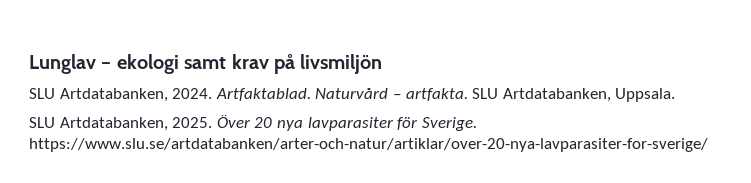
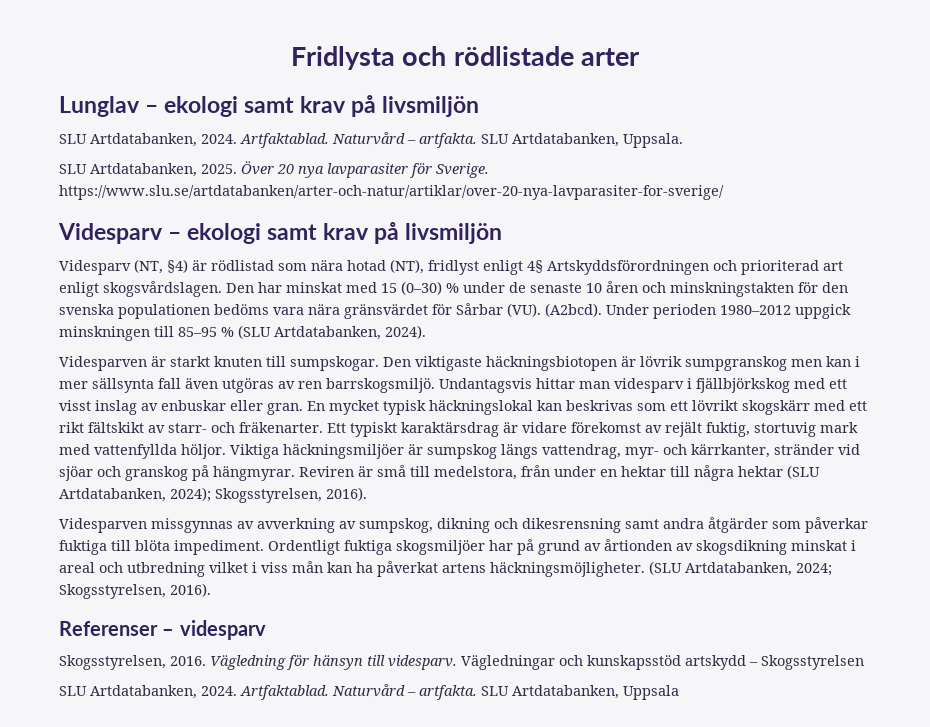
+ Fridlysta och rödlistade arter
+ Videsparv – ekologi samt krav på livsmiljön
+ Videsparv (NT, §4) är rödlistad som nära hotad (NT), fridlyst enligt 4§ Artskyddsförordningen och prioriterad art enligt skogsvårdslagen. Den har minskat med 15 (0–30) % under de senaste 10 åren och minskningstakten för den svenska populationen bedöms vara nära gränsvärdet för Sårbar (VU). (A2bcd). Under perioden 1980–2012 uppgick minskningen till 85–95 % (SLU Artdatabanken, 2024).
+ Videsparven är starkt knuten till sumpskogar. Den viktigaste häckningsbiotopen är lövrik sumpgranskog men kan i mer sällsynta fall även utgöras av ren barrskogsmiljö. Undantagsvis hittar man videsparv i fjällbjörkskog med ett visst inslag av enbuskar eller gran. En mycket typisk häckningslokal kan beskrivas som ett lövrikt skogskärr med ett rikt fältskikt av starr- och fräkenarter. Ett typiskt karaktärsdrag är vidare förekomst av rejält fuktig, stortuvig mark med vattenfyllda höljor. Viktiga häckningsmiljöer är sumpskog längs vattendrag, myr- och kärrkanter, stränder vid sjöar och granskog på hängmyrar. Reviren är små till medelstora, från under en hektar till några hektar (SLU Artdatabanken, 2024); Skogsstyrelsen, 2016).
+ Videsparven missgynnas av avverkning av sumpskog, dikning och dikesrensning samt andra åtgärder som påverkar fuktiga till blöta impediment. Ordentligt fuktiga skogsmiljöer har på grund av årtionden av skogsdikning minskat i areal och utbredning vilket i viss mån kan ha påverkat artens häckningsmöjligheter. (SLU Artdatabanken, 2024; Skogsstyrelsen, 2016).
+ Referenser – videsparv
+ Skogsstyrelsen, 2016. Vägledning för hänsyn till videsparv. Vägledningar och kunskapsstöd artskydd – Skogsstyrelsen
+ SLU Artdatabanken, 2024. Artfaktablad. Naturvård – artfakta. SLU Artdatabanken, Uppsala

